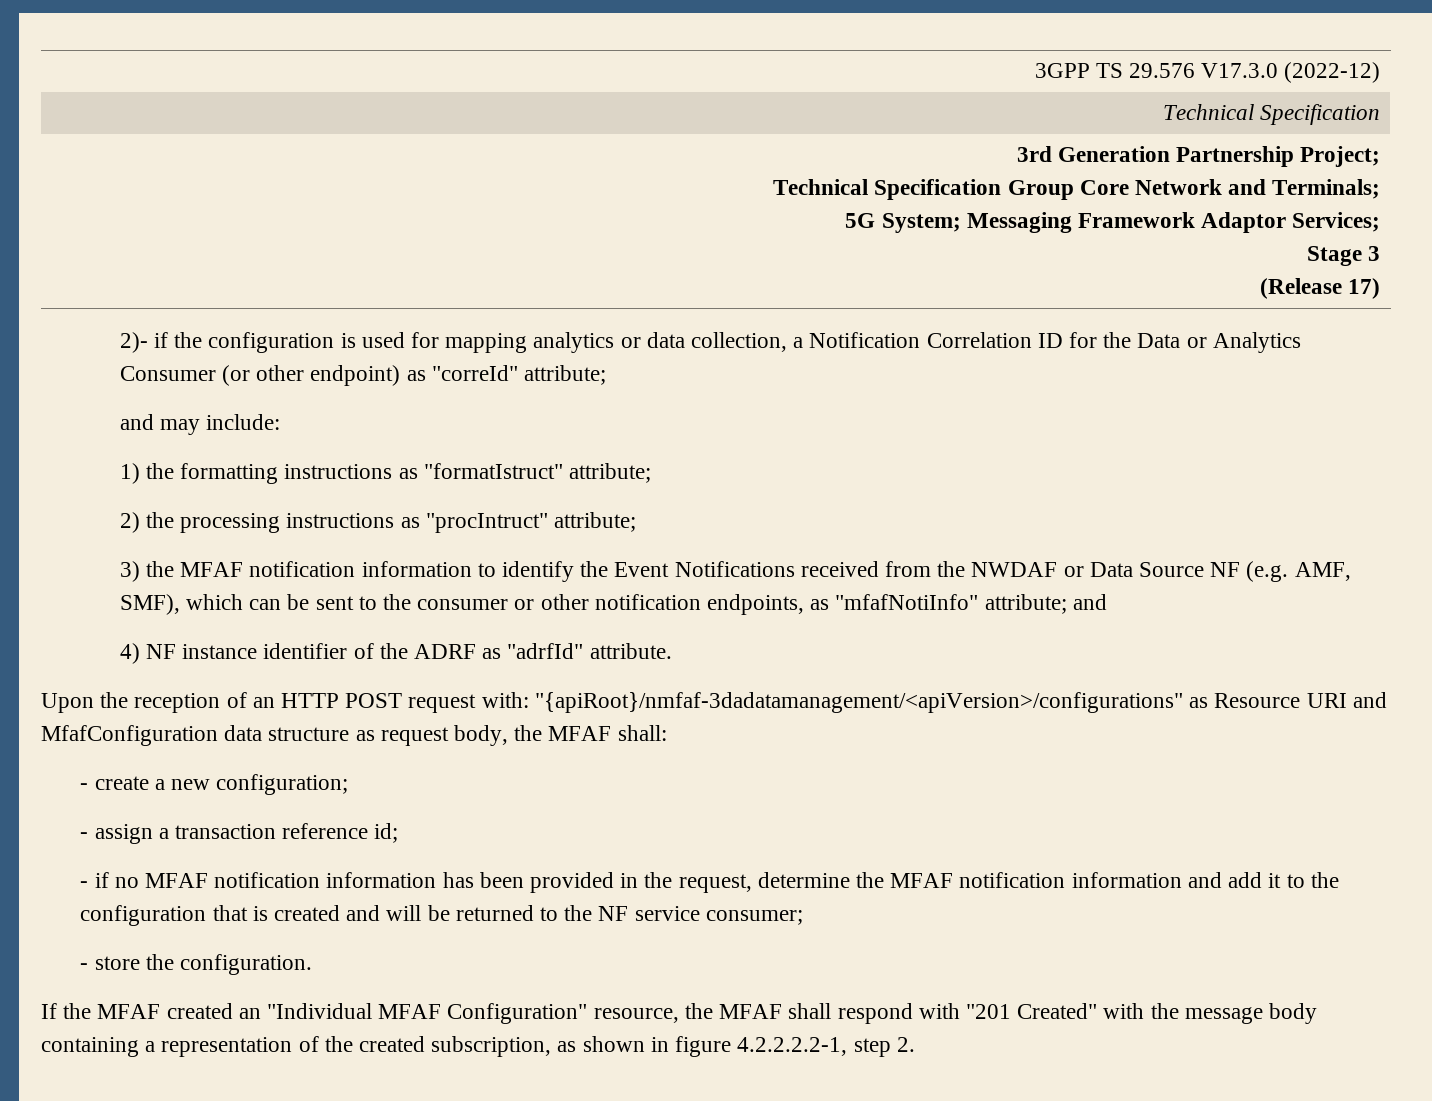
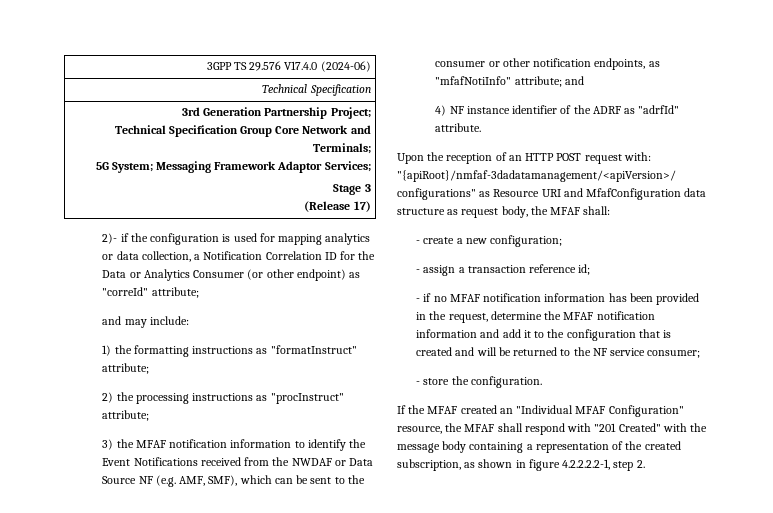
- 3GPP TS 29.576 V17.3.0 (2022-12)
+ 3GPP TS 29.576 V17.4.0 (2024-06)
- 1) the formatting instructions as "formatIstruct" attribute;
+ 1) the formatting instructions as "formatInstruct" attribute;
- 2) the processing instructions as "procIntruct" attribute;
+ 2) the processing instructions as "procInstruct" attribute;

